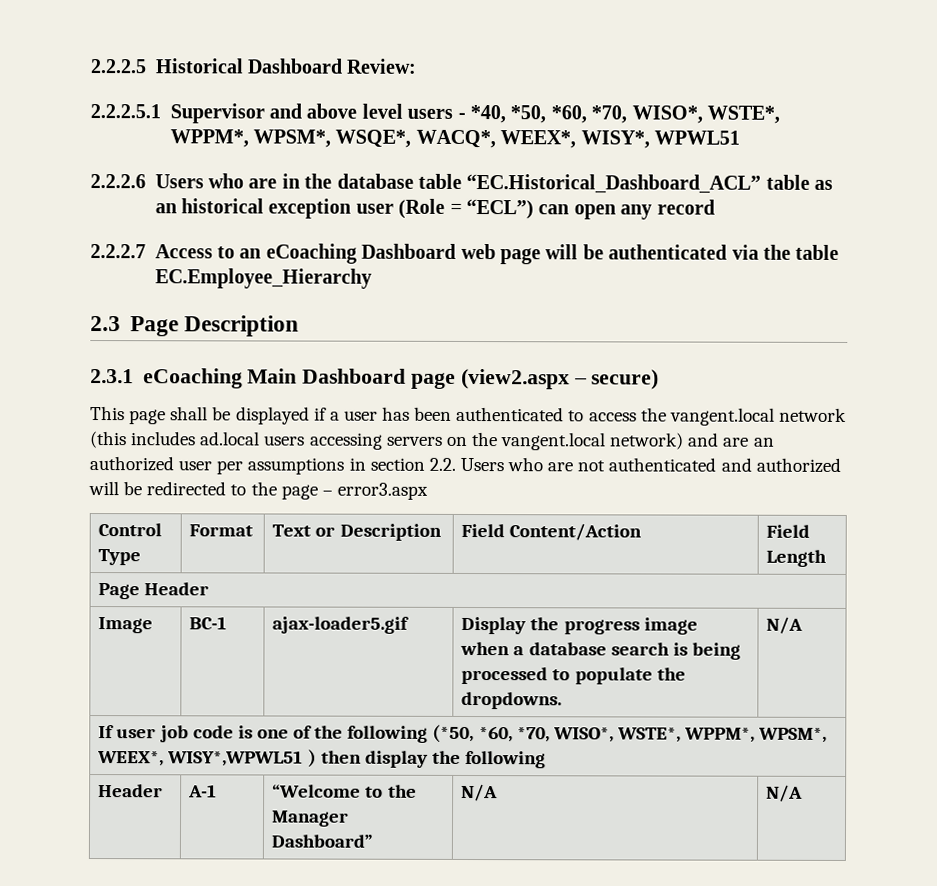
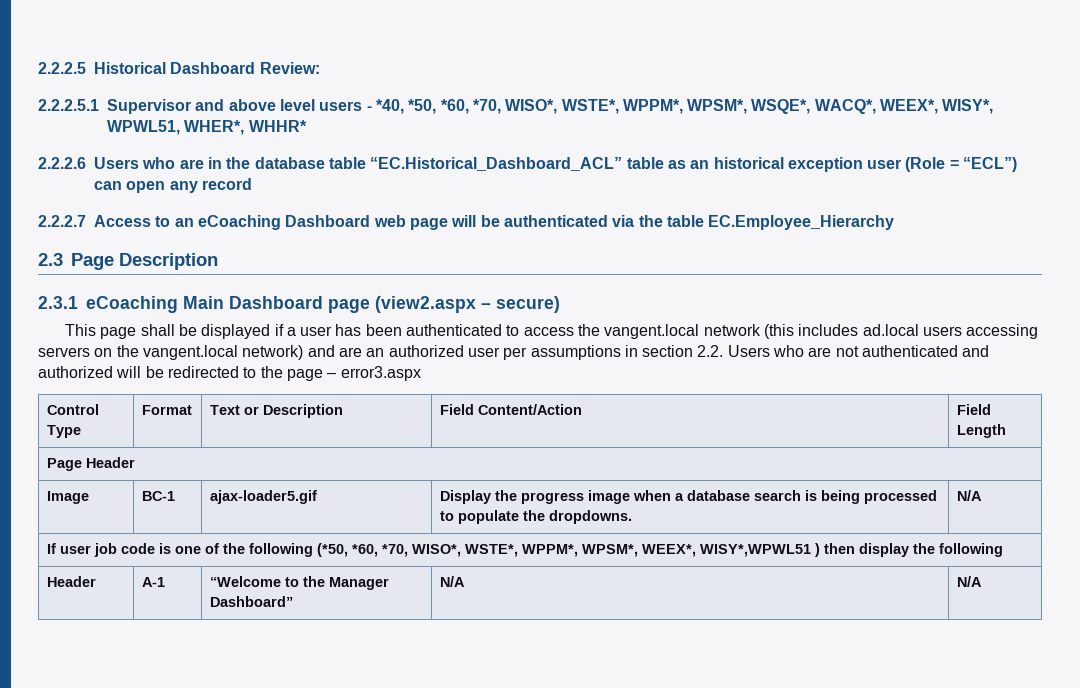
- 2.2.2.5.1 Supervisor and above level users - *40, *50, *60, *70, WISO*, WSTE*, WPPM*, WPSM*, WSQE*, WACQ*, WEEX*, WISY*, WPWL51
+ 2.2.2.5.1 Supervisor and above level users - *40, *50, *60, *70, WISO*, WSTE*, WPPM*, WPSM*, WSQE*, WACQ*, WEEX*, WISY*, WPWL51, WHER*, WHHR*

